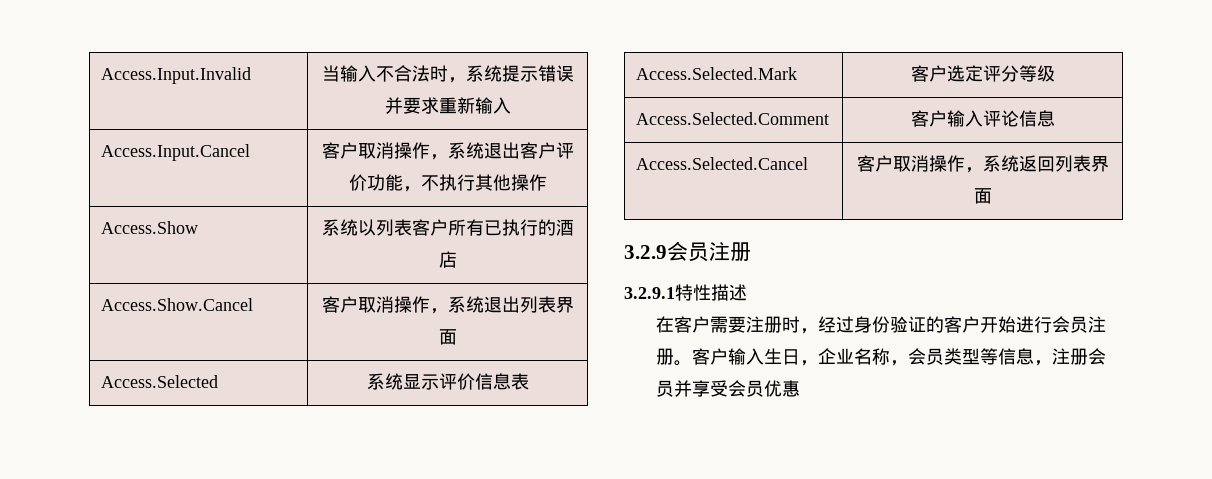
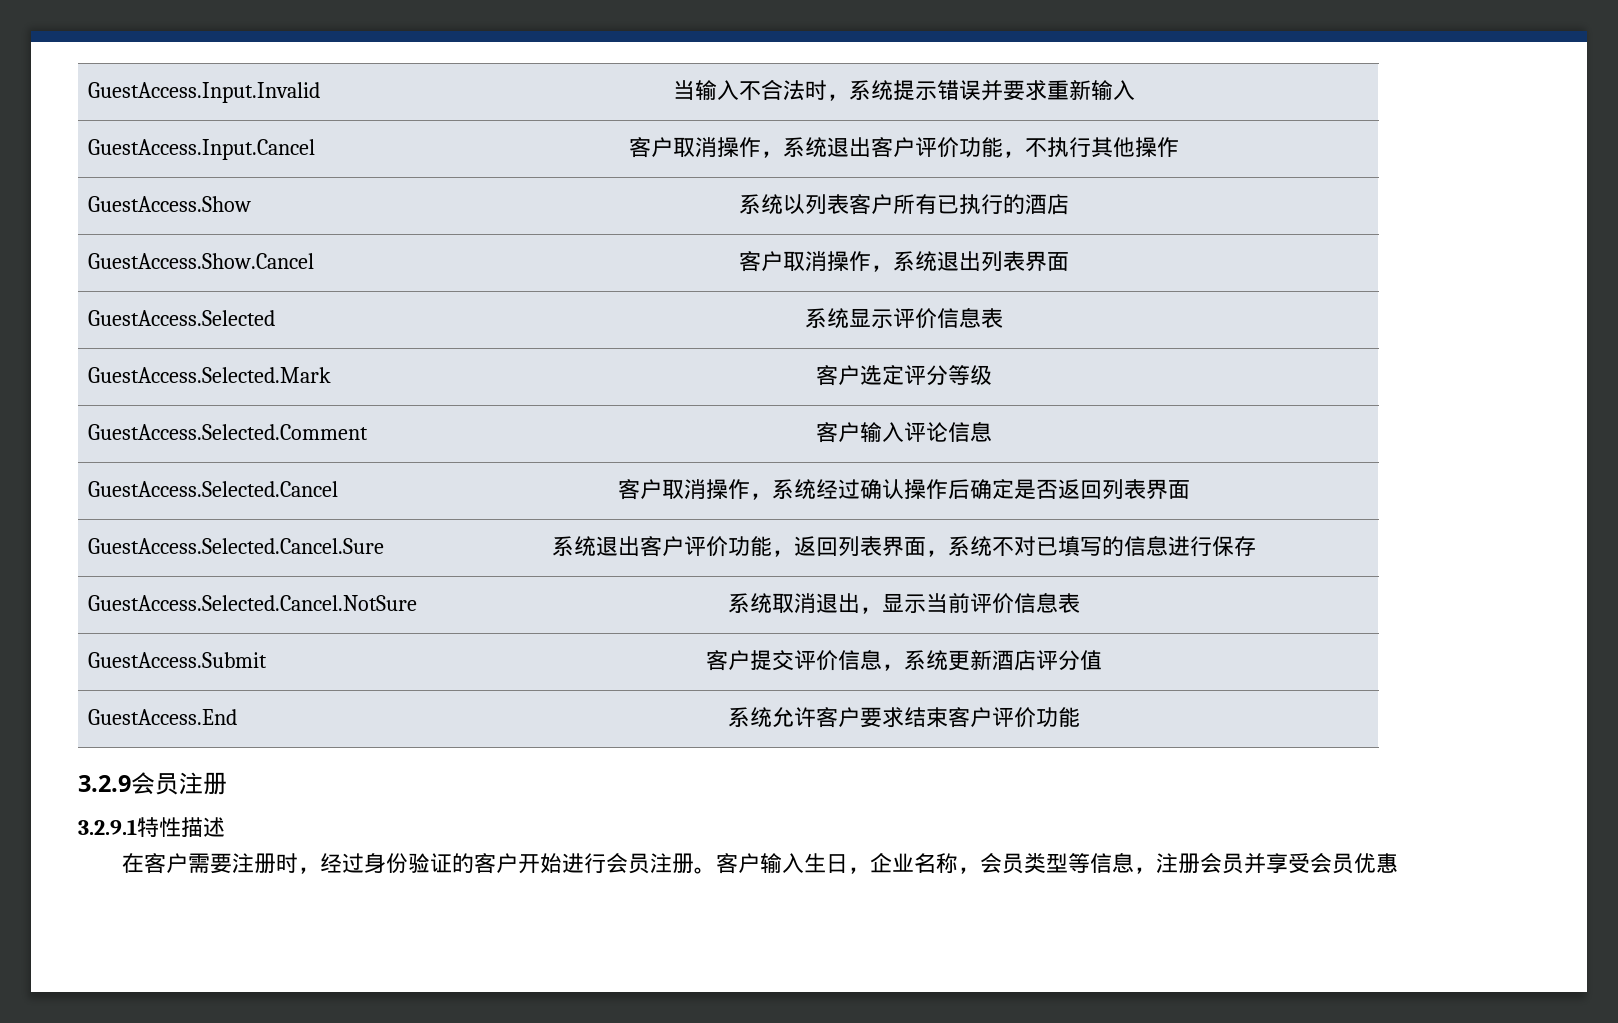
- Access.Input.Invalid | 当输入不合法时，系统提示错误并要求重新输入
+ GuestAccess.Input.Invalid | 当输入不合法时，系统提示错误并要求重新输入
- Access.Input.Cancel | 客户取消操作，系统退出客户评价功能，不执行其他操作
+ GuestAccess.Input.Cancel | 客户取消操作，系统退出客户评价功能，不执行其他操作
- Access.Show | 系统以列表客户所有已执行的酒店
+ GuestAccess.Show | 系统以列表客户所有已执行的酒店
- Access.Show.Cancel | 客户取消操作，系统退出列表界面
+ GuestAccess.Show.Cancel | 客户取消操作，系统退出列表界面
- Access.Selected | 系统显示评价信息表
+ GuestAccess.Selected | 系统显示评价信息表
- Access.Selected.Mark | 客户选定评分等级
+ GuestAccess.Selected.Mark | 客户选定评分等级
- Access.Selected.Comment | 客户输入评论信息
+ GuestAccess.Selected.Comment | 客户输入评论信息
- Access.Selected.Cancel | 客户取消操作，系统返回列表界面
+ GuestAccess.Selected.Cancel | 客户取消操作，系统经过确认操作后确定是否返回列表界面
+ GuestAccess.Selected.Cancel.Sure | 系统退出客户评价功能，返回列表界面，系统不对已填写的信息进行保存
+ GuestAccess.Selected.Cancel.NotSure | 系统取消退出，显示当前评价信息表
+ GuestAccess.Submit | 客户提交评价信息，系统更新酒店评分值
+ GuestAccess.End | 系统允许客户要求结束客户评价功能

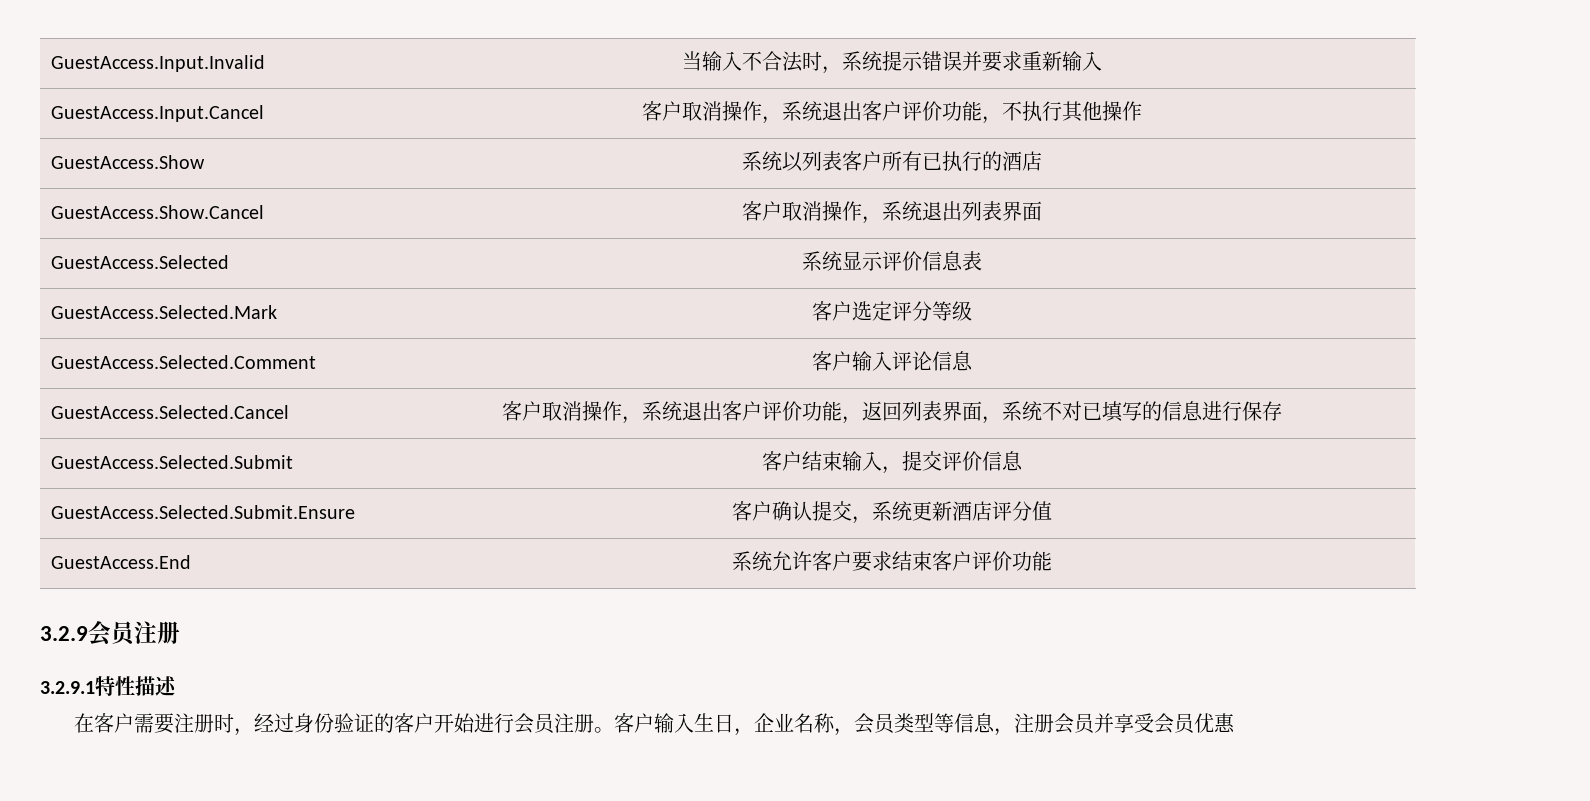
- GuestAccess.Selected.Cancel | 客户取消操作，系统经过确认操作后确定是否返回列表界面
- GuestAccess.Selected.Cancel.Sure | 系统退出客户评价功能，返回列表界面，系统不对已填写的信息进行保存
+ GuestAccess.Selected.Cancel | 客户取消操作，系统退出客户评价功能，返回列表界面，系统不对已填写的信息进行保存
- GuestAccess.Selected.Cancel.NotSure | 系统取消退出，显示当前评价信息表
- GuestAccess.Submit | 客户提交评价信息，系统更新酒店评分值
+ GuestAccess.Selected.Submit | 客户结束输入，提交评价信息
+ GuestAccess.Selected.Submit.Ensure | 客户确认提交，系统更新酒店评分值

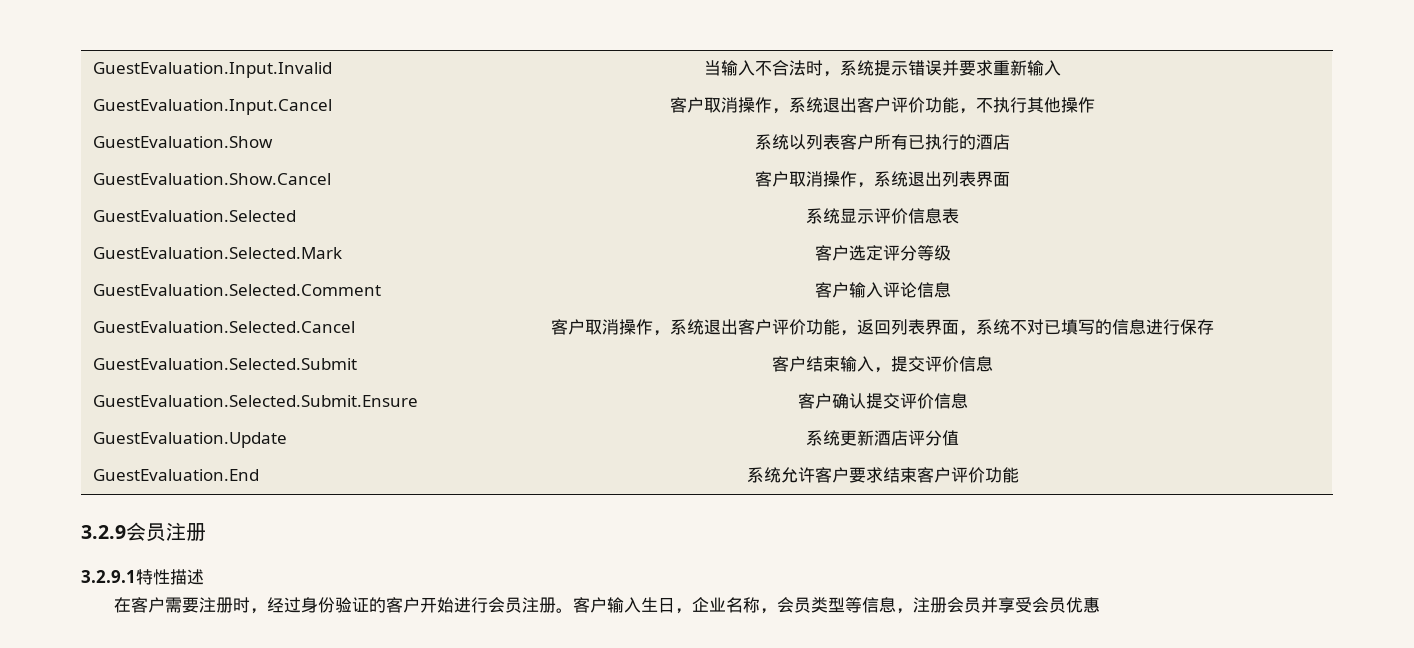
- GuestAccess.Input.Invalid | 当输入不合法时，系统提示错误并要求重新输入
+ GuestEvaluation.Input.Invalid | 当输入不合法时，系统提示错误并要求重新输入
- GuestAccess.Input.Cancel | 客户取消操作，系统退出客户评价功能，不执行其他操作
+ GuestEvaluation.Input.Cancel | 客户取消操作，系统退出客户评价功能，不执行其他操作
- GuestAccess.Show | 系统以列表客户所有已执行的酒店
+ GuestEvaluation.Show | 系统以列表客户所有已执行的酒店
- GuestAccess.Show.Cancel | 客户取消操作，系统退出列表界面
+ GuestEvaluation.Show.Cancel | 客户取消操作，系统退出列表界面
- GuestAccess.Selected | 系统显示评价信息表
+ GuestEvaluation.Selected | 系统显示评价信息表
- GuestAccess.Selected.Mark | 客户选定评分等级
+ GuestEvaluation.Selected.Mark | 客户选定评分等级
- GuestAccess.Selected.Comment | 客户输入评论信息
+ GuestEvaluation.Selected.Comment | 客户输入评论信息
- GuestAccess.Selected.Cancel | 客户取消操作，系统退出客户评价功能，返回列表界面，系统不对已填写的信息进行保存
+ GuestEvaluation.Selected.Cancel | 客户取消操作，系统退出客户评价功能，返回列表界面，系统不对已填写的信息进行保存
- GuestAccess.Selected.Submit | 客户结束输入，提交评价信息
+ GuestEvaluation.Selected.Submit | 客户结束输入，提交评价信息
- GuestAccess.Selected.Submit.Ensure | 客户确认提交，系统更新酒店评分值
+ GuestEvaluation.Selected.Submit.Ensure | 客户确认提交评价信息
+ GuestEvaluation.Update | 系统更新酒店评分值
- GuestAccess.End | 系统允许客户要求结束客户评价功能
+ GuestEvaluation.End | 系统允许客户要求结束客户评价功能

